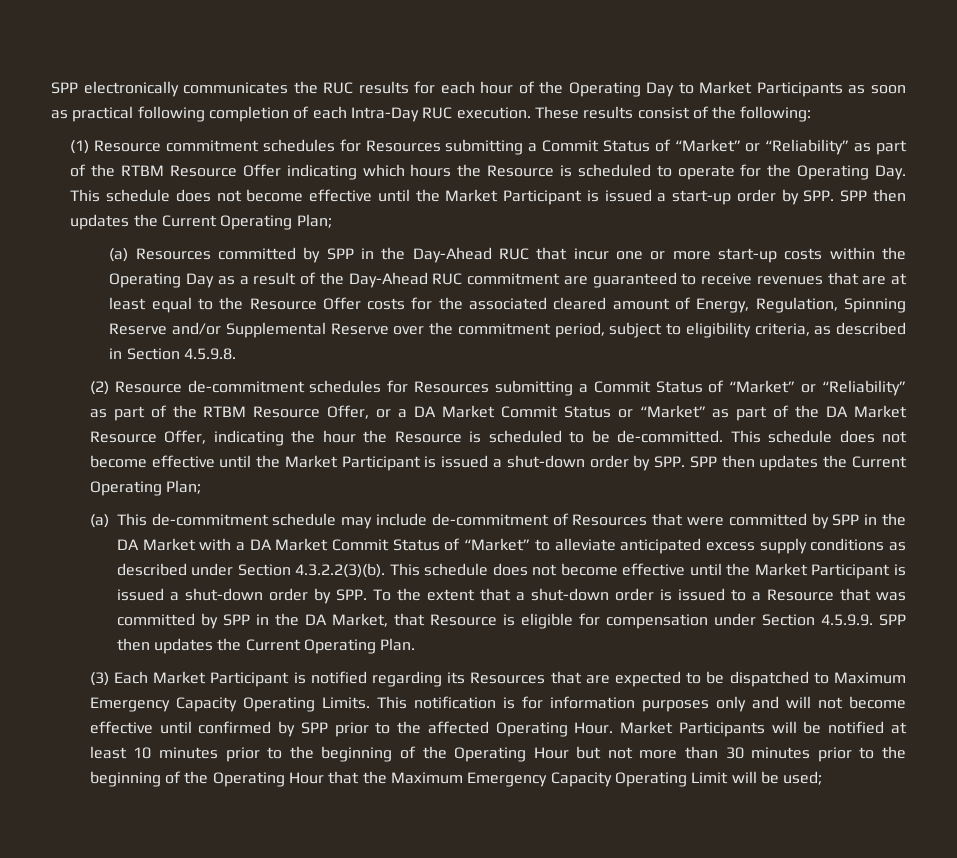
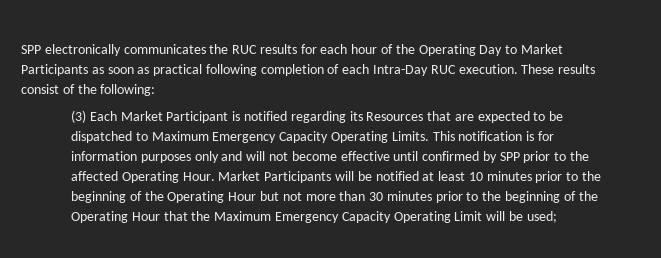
- (1) Resource commitment schedules for Resources submitting a Commit Status of “Market” or “Reliability” as part of the RTBM Resource Offer indicating which hours the Resource is scheduled to operate for the Operating Day. This schedule does not become effective until the Market Participant is issued a start-up order by SPP. SPP then updates the Current Operating Plan;
- (a) Resources committed by SPP in the Day-Ahead RUC that incur one or more start-up costs within the Operating Day as a result of the Day-Ahead RUC commitment are guaranteed to receive revenues that are at least equal to the Resource Offer costs for the associated cleared amount of Energy, Regulation, Spinning Reserve and/or Supplemental Reserve over the commitment period, subject to eligibility criteria, as described in Section 4.5.9.8.
- (2) Resource de-commitment schedules for Resources submitting a Commit Status of “Market” or “Reliability” as part of the RTBM Resource Offer, or a DA Market Commit Status or “Market” as part of the DA Market Resource Offer, indicating the hour the Resource is scheduled to be de-committed. This schedule does not become effective until the Market Participant is issued a shut-down order by SPP. SPP then updates the Current Operating Plan;
- (a) This de-commitment schedule may include de-commitment of Resources that were committed by SPP in the DA Market with a DA Market Commit Status of “Market” to alleviate anticipated excess supply conditions as described under Section 4.3.2.2(3)(b). This schedule does not become effective until the Market Participant is issued a shut-down order by SPP. To the extent that a shut-down order is issued to a Resource that was committed by SPP in the DA Market, that Resource is eligible for compensation under Section 4.5.9.9. SPP then updates the Current Operating Plan.

